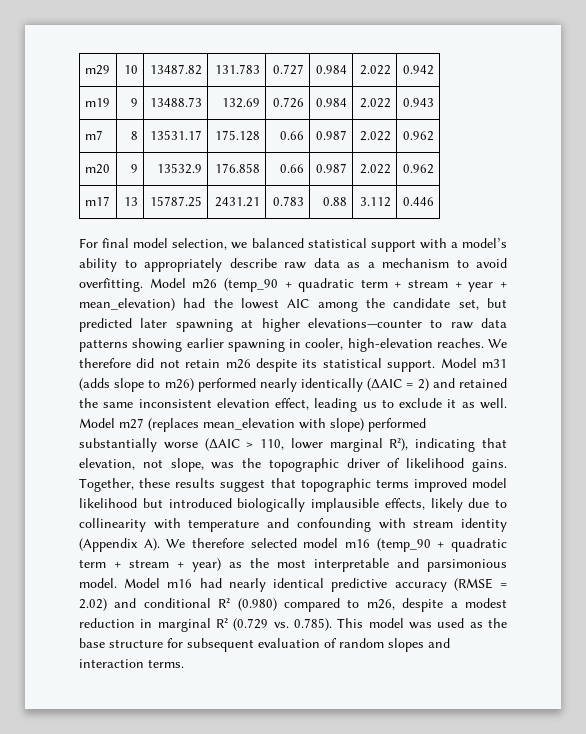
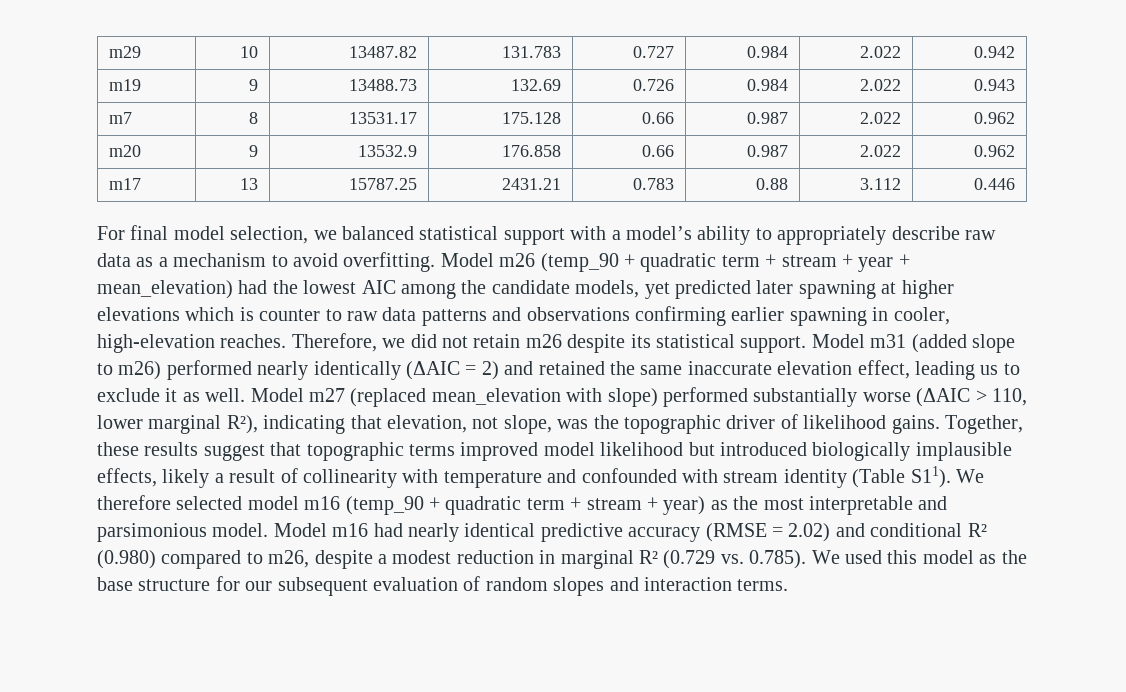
- Model m26 (temp_90 + quadratic term + stream + year + mean_elevation) had the lowest AIC among the candidate set, but predicted later spawning at higher elevations—counter to raw data patterns showing earlier spawning in cooler, high-elevation reaches.
+ Model m26 (temp_90 + quadratic term + stream + year + mean_elevation) had the lowest AIC among the candidate models, yet predicted later spawning at higher elevations which is counter to raw data patterns and observations confirming earlier spawning in cooler, high-elevation reaches.
- We therefore did not retain m26 despite its statistical support.
+ Therefore, we did not retain m26 despite its statistical support.
- Model m31 (adds slope to m26) performed nearly identically (ΔAIC = 2) and retained the same inconsistent elevation effect, leading us to exclude it as well.
+ Model m31 (added slope to m26) performed nearly identically (ΔAIC = 2) and retained the same inaccurate elevation effect, leading us to exclude it as well.
- Model m27 (replaces mean_elevation with slope) performed substantially worse (ΔAIC > 110, lower marginal R²), indicating that elevation, not slope, was the topographic driver of likelihood gains.
+ Model m27 (replaced mean_elevation with slope) performed substantially worse (ΔAIC > 110, lower marginal R²), indicating that elevation, not slope, was the topographic driver of likelihood gains.
- Together, these results suggest that topographic terms improved model likelihood but introduced biologically implausible effects, likely due to collinearity with temperature and confounding with stream identity (Appendix A). We therefore selected model m16 (temp_90 + quadratic term + stream + year) as the most interpretable and parsimonious model.
+ Together, these results suggest that topographic terms improved model likelihood but introduced biologically implausible effects, likely a result of collinearity with temperature and confounded with stream identity (Table S11). We therefore selected model m16 (temp_90 + quadratic term + stream + year) as the most interpretable and parsimonious model.
- Model m16 had nearly identical predictive accuracy (RMSE = 2.02) and conditional R² (0.980) compared to m26, despite a modest reduction in marginal R² (0.729 vs. 0.785). This model was used as the base structure for subsequent evaluation of random slopes and interaction terms.
+ Model m16 had nearly identical predictive accuracy (RMSE = 2.02) and conditional R² (0.980) compared to m26, despite a modest reduction in marginal R² (0.729 vs. 0.785). We used this model as the base structure for our subsequent evaluation of random slopes and interaction terms.

